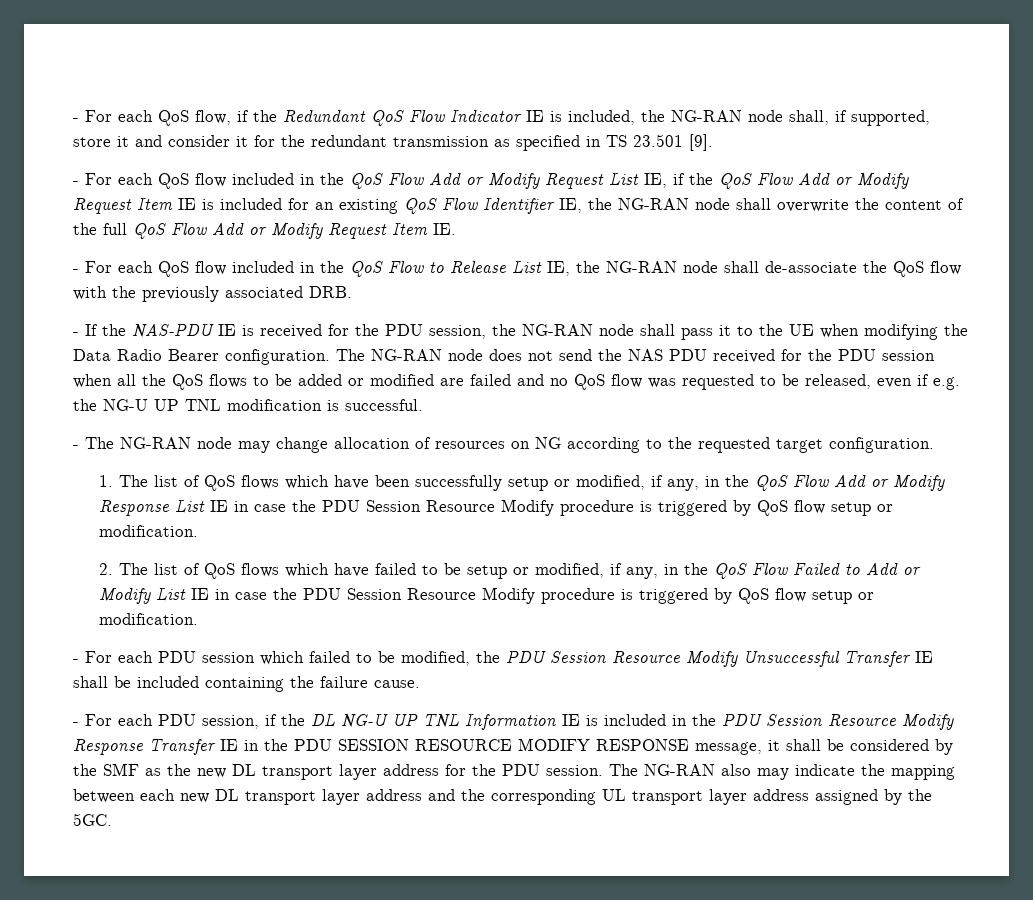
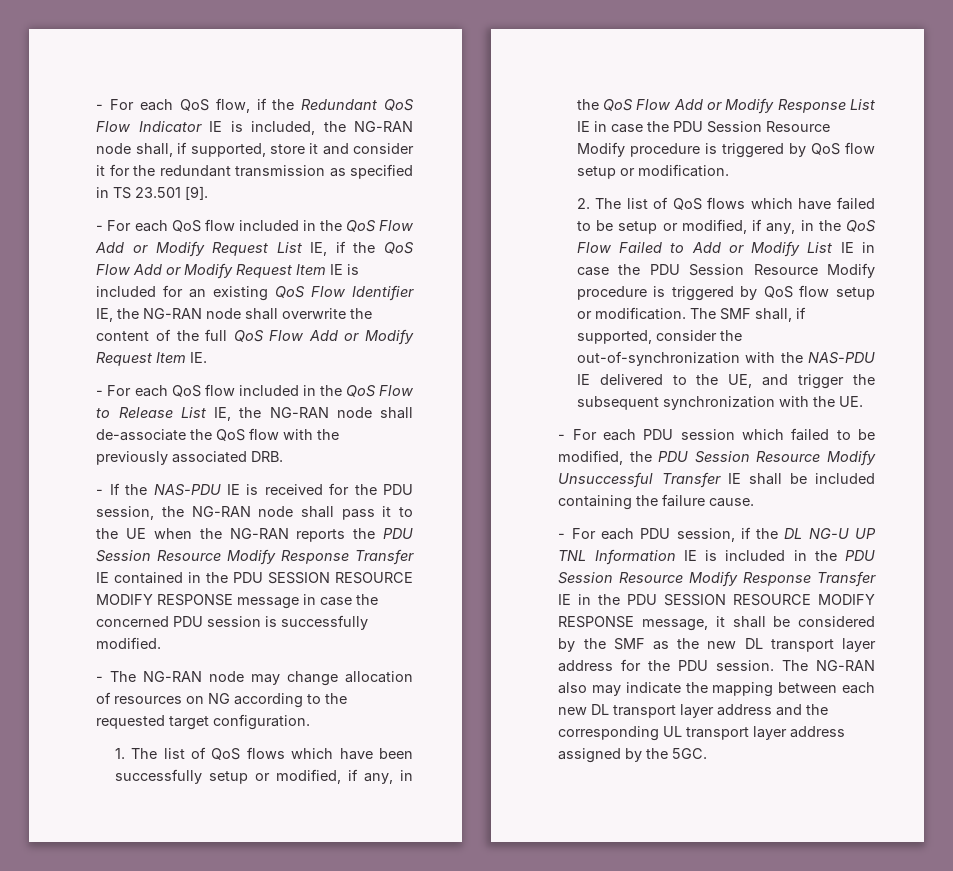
- - If the NAS-PDU IE is received for the PDU session, the NG-RAN node shall pass it to the UE when modifying the Data Radio Bearer configuration. The NG-RAN node does not send the NAS PDU received for the PDU session when all the QoS flows to be added or modified are failed and no QoS flow was requested to be released, even if e.g. the NG-U UP TNL modification is successful.
+ - If the NAS-PDU IE is received for the PDU session, the NG-RAN node shall pass it to the UE when the NG-RAN reports the PDU Session Resource Modify Response Transfer IE contained in the PDU SESSION RESOURCE MODIFY RESPONSE message in case the concerned PDU session is successfully modified.
+ The SMF shall, if supported, consider the out-of-synchronization with the NAS-PDU IE delivered to the UE, and trigger the subsequent synchronization with the UE.

